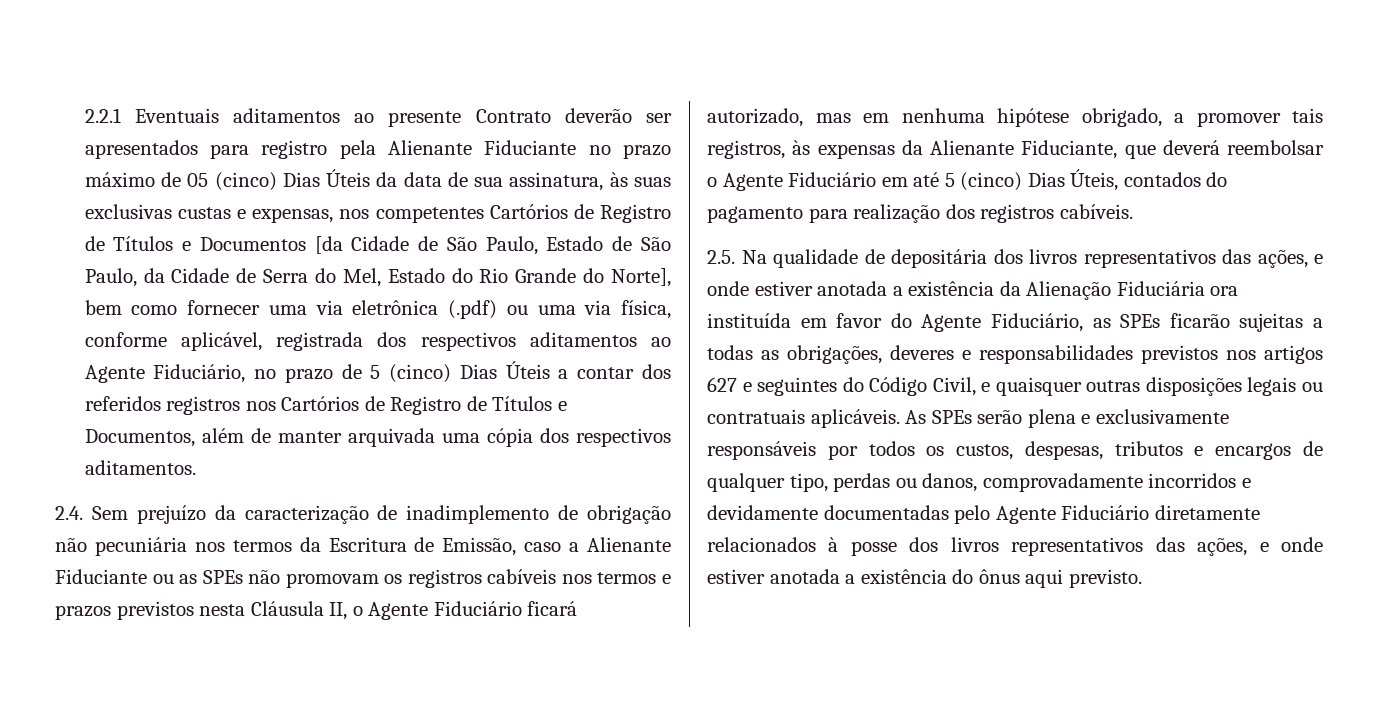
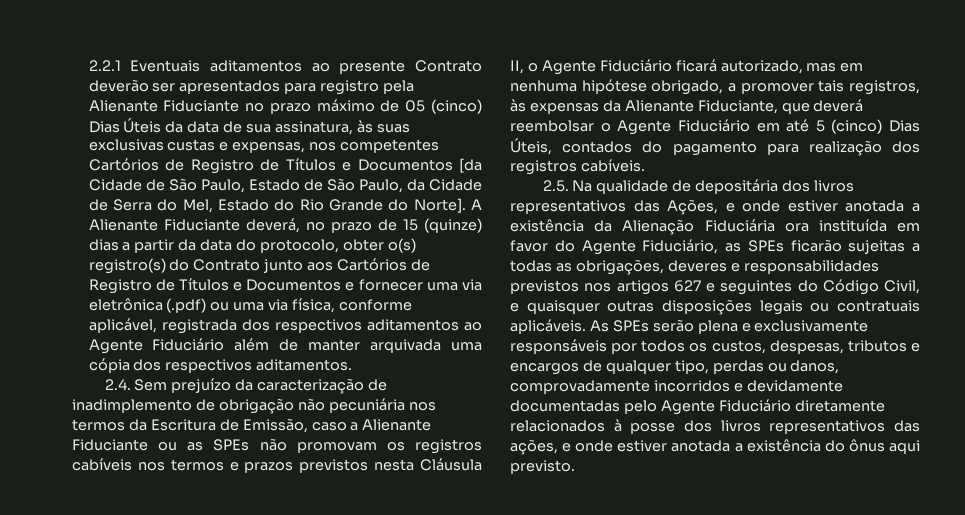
- 2.2.1 Eventuais aditamentos ao presente Contrato deverão ser apresentados para registro pela Alienante Fiduciante no prazo máximo de 05 (cinco) Dias Úteis da data de sua assinatura, às suas exclusivas custas e expensas, nos competentes Cartórios de Registro de Títulos e Documentos [da Cidade de São Paulo, Estado de São Paulo, da Cidade de Serra do Mel, Estado do Rio Grande do Norte], bem como fornecer uma via eletrônica (.pdf) ou uma via física, conforme aplicável, registrada dos respectivos aditamentos ao Agente Fiduciário, no prazo de 5 (cinco) Dias Úteis a contar dos referidos registros nos Cartórios de Registro de Títulos e Documentos, além de manter arquivada uma cópia dos respectivos aditamentos.
+ 2.2.1 Eventuais aditamentos ao presente Contrato deverão ser apresentados para registro pela Alienante Fiduciante no prazo máximo de 05 (cinco) Dias Úteis da data de sua assinatura, às suas exclusivas custas e expensas, nos competentes Cartórios de Registro de Títulos e Documentos [da Cidade de São Paulo, Estado de São Paulo, da Cidade de Serra do Mel, Estado do Rio Grande do Norte]. A Alienante Fiduciante deverá, no prazo de 15 (quinze) dias a partir da data do protocolo, obter o(s) registro(s) do Contrato junto aos Cartórios de Registro de Títulos e Documentos e fornecer uma via eletrônica (.pdf) ou uma via física, conforme aplicável, registrada dos respectivos aditamentos ao Agente Fiduciário além de manter arquivada uma cópia dos respectivos aditamentos.
- 2.5. Na qualidade de depositária dos livros representativos das ações, e onde estiver anotada a existência da Alienação Fiduciária ora instituída em favor do Agente Fiduciário, as SPEs ficarão sujeitas a todas as obrigações, deveres e responsabilidades previstos nos artigos 627 e seguintes do Código Civil, e quaisquer outras disposições legais ou contratuais aplicáveis.
+ 2.5. Na qualidade de depositária dos livros representativos das Ações, e onde estiver anotada a existência da Alienação Fiduciária ora instituída em favor do Agente Fiduciário, as SPEs ficarão sujeitas a todas as obrigações, deveres e responsabilidades previstos nos artigos 627 e seguintes do Código Civil, e quaisquer outras disposições legais ou contratuais aplicáveis.

